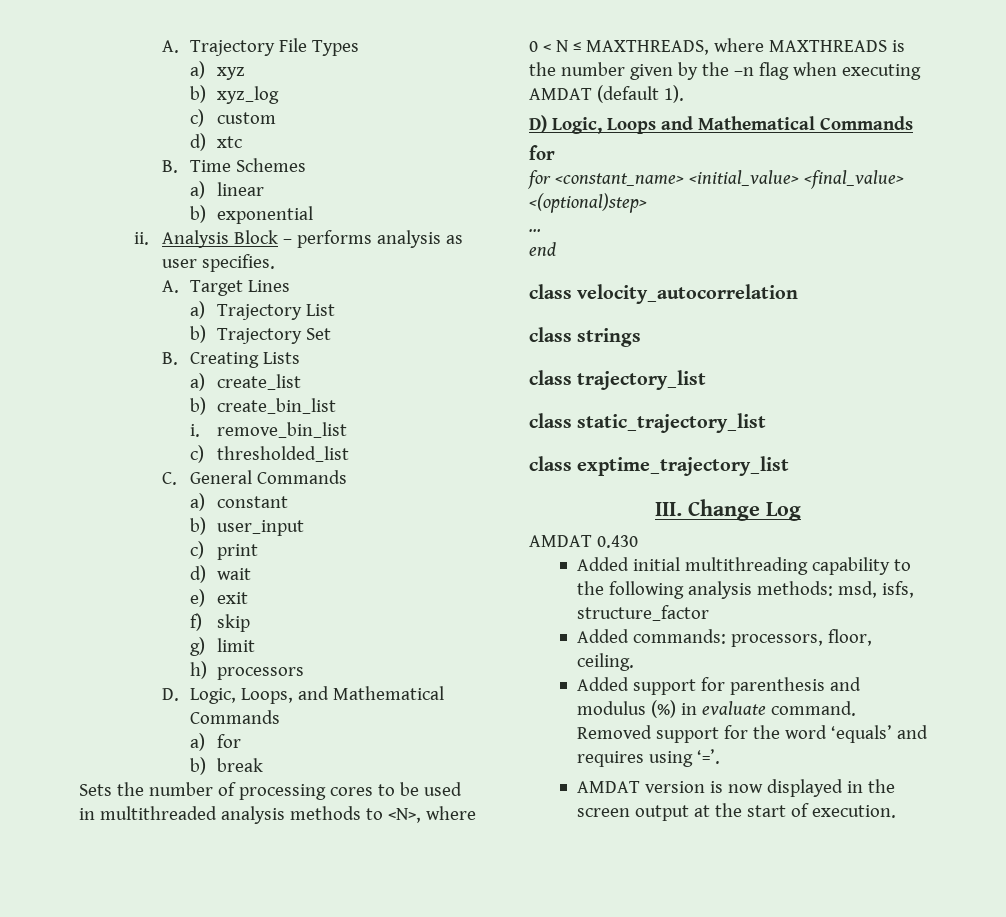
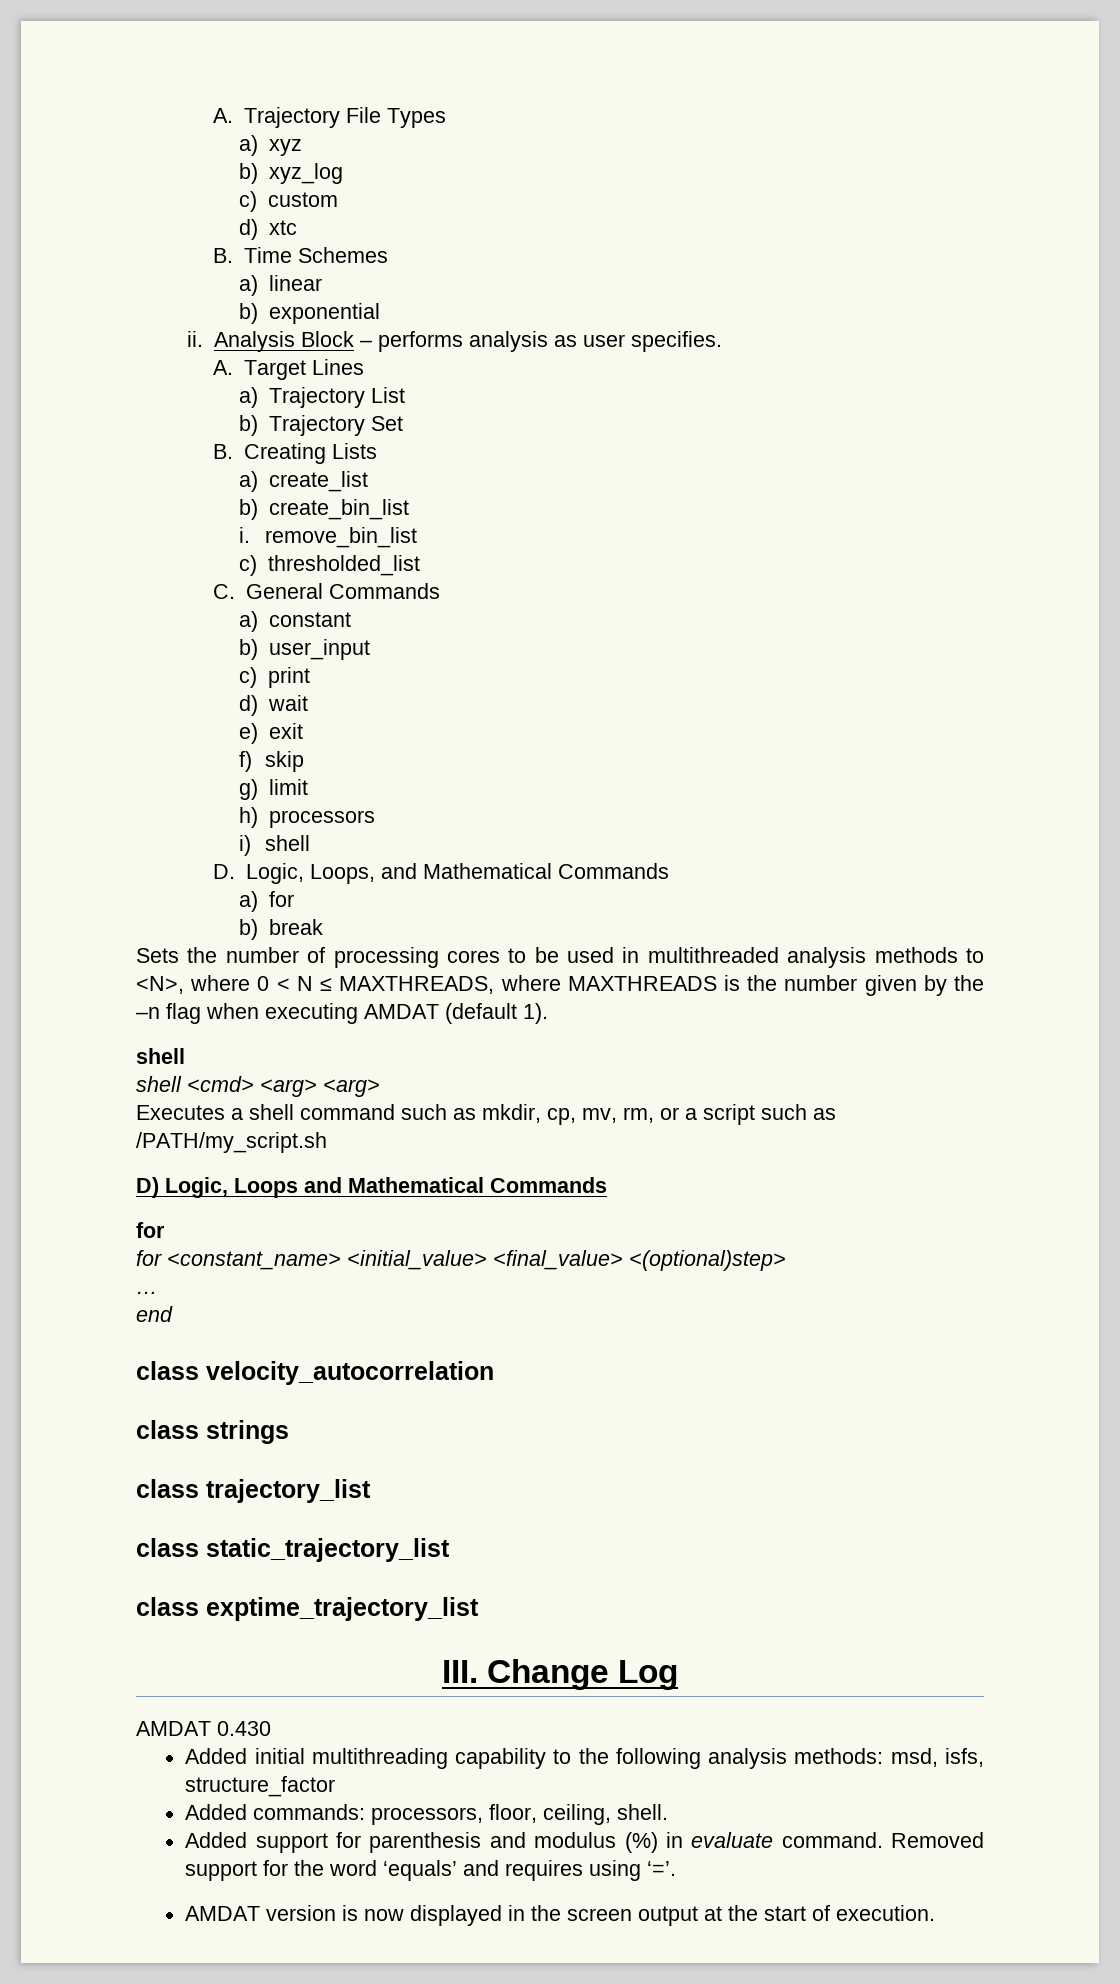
+ i) shell
  Sets the number of processing cores to be used in multithreaded analysis methods to <N>, where 0 < N ≤ MAXTHREADS, where MAXTHREADS is the number given by the –n flag when executing AMDAT (default 1).
+ shell
+ shell <cmd> <arg> <arg>
+ Executes a shell command such as mkdir, cp, mv, rm, or a script such as /PATH/my_script.sh
- Added commands: processors, floor, ceiling.
+ Added commands: processors, floor, ceiling, shell.

